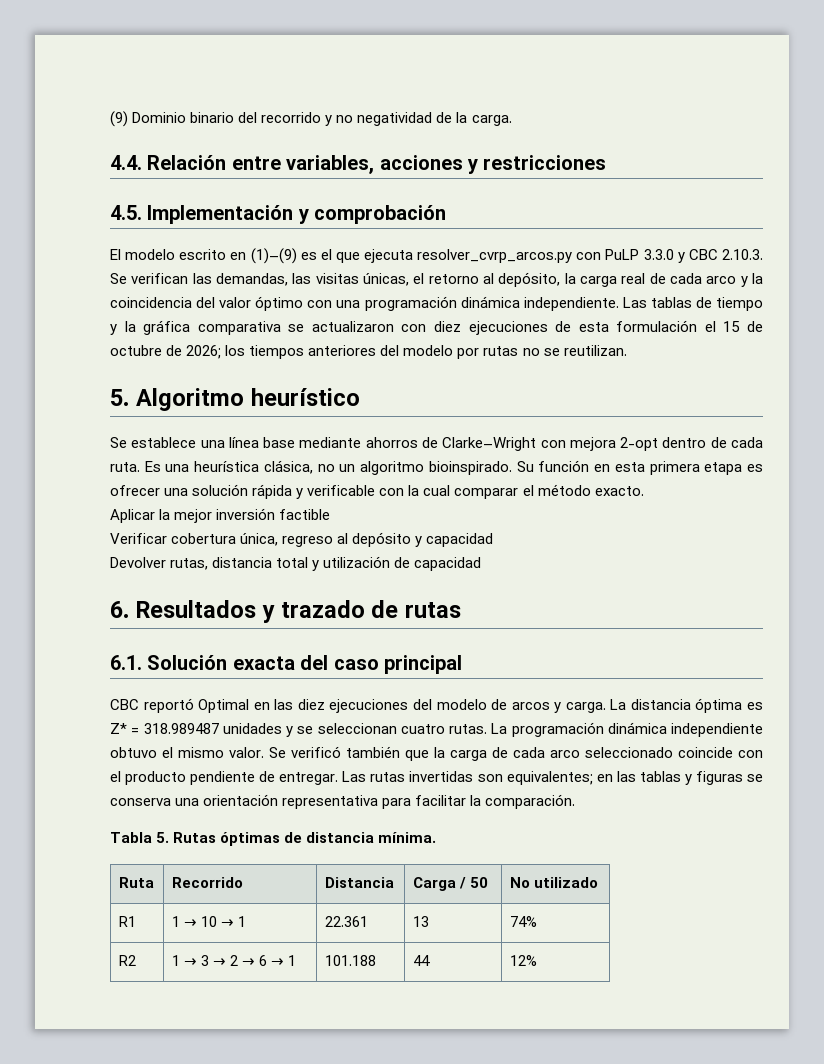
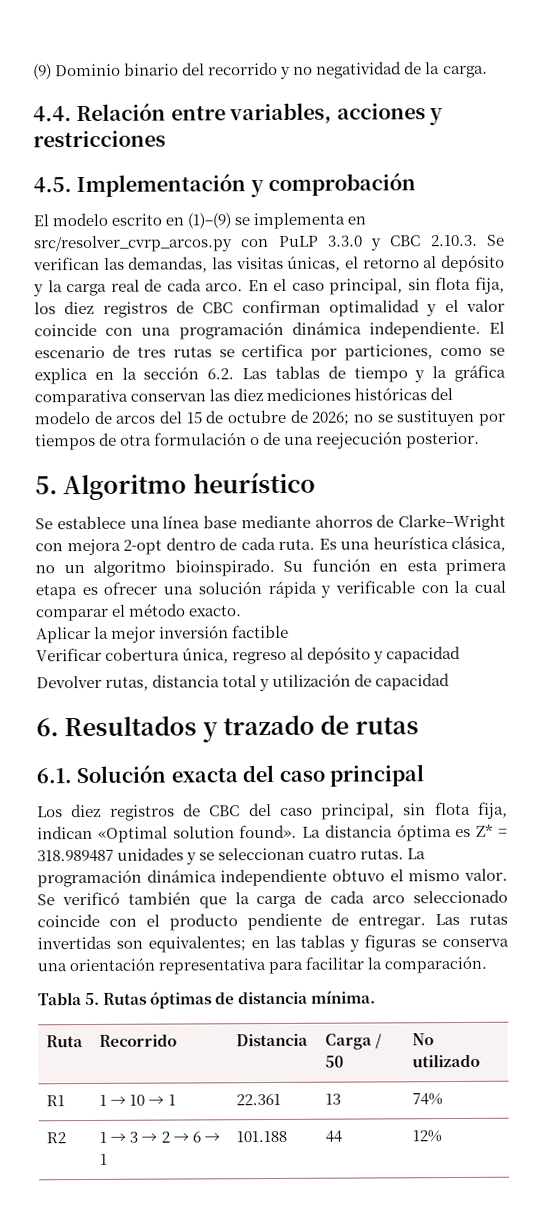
- El modelo escrito en (1)–(9) es el que ejecuta resolver_cvrp_arcos.py con PuLP 3.3.0 y CBC 2.10.3. Se verifican las demandas, las visitas únicas, el retorno al depósito, la carga real de cada arco y la coincidencia del valor óptimo con una programación dinámica independiente.
+ El modelo escrito en (1)–(9) se implementa en src/resolver_cvrp_arcos.py con PuLP 3.3.0 y CBC 2.10.3. Se verifican las demandas, las visitas únicas, el retorno al depósito y la carga real de cada arco. En el caso principal, sin flota fija, los diez registros de CBC confirman optimalidad y el valor coincide con una programación dinámica independiente.
- Las tablas de tiempo y la gráfica comparativa se actualizaron con diez ejecuciones de esta formulación el 15 de octubre de 2026; los tiempos anteriores del modelo por rutas no se reutilizan.
+ El escenario de tres rutas se certifica por particiones, como se explica en la sección 6.2. Las tablas de tiempo y la gráfica comparativa conservan las diez mediciones históricas del modelo de arcos del 15 de octubre de 2026; no se sustituyen por tiempos de otra formulación o de una reejecución posterior.
- CBC reportó Optimal en las diez ejecuciones del modelo de arcos y carga.
+ Los diez registros de CBC del caso principal, sin flota fija, indican «Optimal solution found».

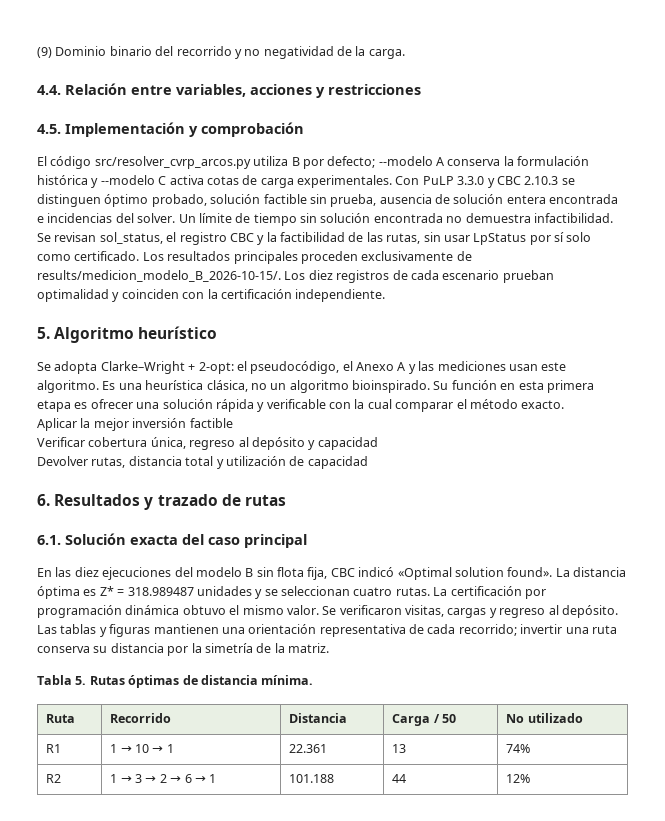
- El modelo escrito en (1)–(9) se implementa en src/resolver_cvrp_arcos.py con PuLP 3.3.0 y CBC 2.10.3. Se verifican las demandas, las visitas únicas, el retorno al depósito y la carga real de cada arco. En el caso principal, sin flota fija, los diez registros de CBC confirman optimalidad y el valor coincide con una programación dinámica independiente. El escenario de tres rutas se certifica por particiones, como se explica en la sección 6.2. Las tablas de tiempo y la gráfica comparativa conservan las diez mediciones históricas del modelo de arcos del 15 de octubre de 2026; no se sustituyen por tiempos de otra formulación o de una reejecución posterior.
+ El código src/resolver_cvrp_arcos.py utiliza B por defecto; --modelo A conserva la formulación histórica y --modelo C activa cotas de carga experimentales. Con PuLP 3.3.0 y CBC 2.10.3 se distinguen óptimo probado, solución factible sin prueba, ausencia de solución entera encontrada e incidencias del solver. Un límite de tiempo sin solución encontrada no demuestra infactibilidad. Se revisan sol_status, el registro CBC y la factibilidad de las rutas, sin usar LpStatus por sí solo como certificado. Los resultados principales proceden exclusivamente de results/medicion_modelo_B_2026-10-15/. Los diez registros de cada escenario prueban optimalidad y coinciden con la certificación independiente.
  5. Algoritmo heurístico
- Se establece una línea base mediante ahorros de Clarke–Wright con mejora 2-opt dentro de cada ruta.
+ Se adopta Clarke–Wright + 2-opt: el pseudocódigo, el Anexo A y las mediciones usan este algoritmo.
- Los diez registros de CBC del caso principal, sin flota fija, indican «Optimal solution found».
+ En las diez ejecuciones del modelo B sin flota fija, CBC indicó «Optimal solution found».
- La programación dinámica independiente obtuvo el mismo valor.
+ La certificación por programación dinámica obtuvo el mismo valor.
- Se verificó también que la carga de cada arco seleccionado coincide con el producto pendiente de entregar. Las rutas invertidas son equivalentes; en las tablas y figuras se conserva una orientación representativa para facilitar la comparación.
+ Se verificaron visitas, cargas y regreso al depósito. Las tablas y figuras mantienen una orientación representativa de cada recorrido; invertir una ruta conserva su distancia por la simetría de la matriz.

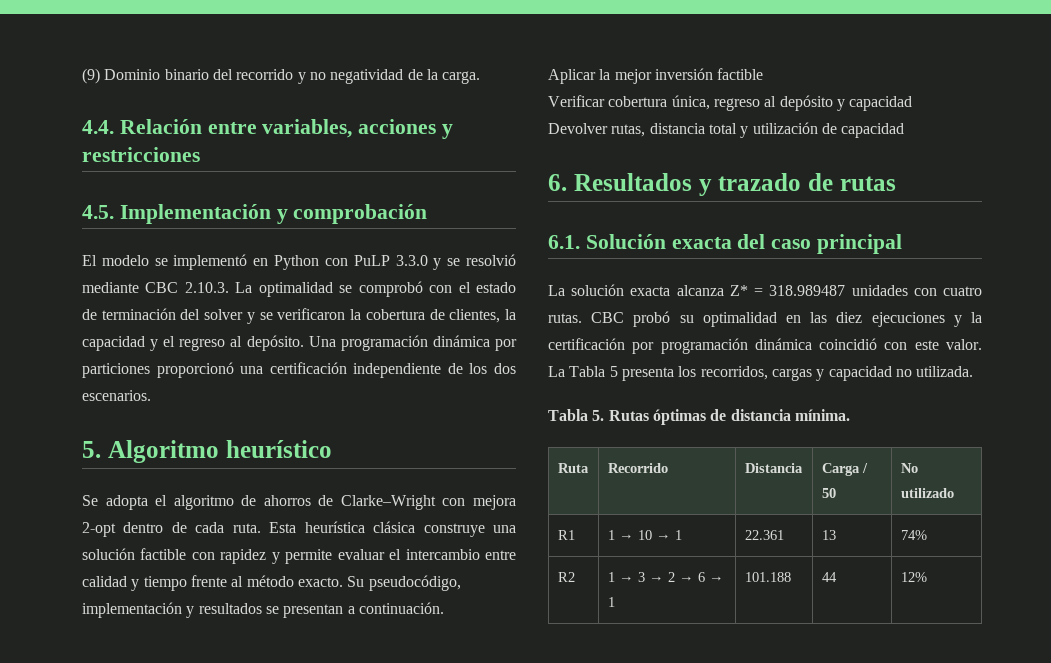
- El código src/resolver_cvrp_arcos.py utiliza B por defecto; --modelo A conserva la formulación histórica y --modelo C activa cotas de carga experimentales. Con PuLP 3.3.0 y CBC 2.10.3 se distinguen óptimo probado, solución factible sin prueba, ausencia de solución entera encontrada e incidencias del solver. Un límite de tiempo sin solución encontrada no demuestra infactibilidad. Se revisan sol_status, el registro CBC y la factibilidad de las rutas, sin usar LpStatus por sí solo como certificado. Los resultados principales proceden exclusivamente de results/medicion_modelo_B_2026-10-15/. Los diez registros de cada escenario prueban optimalidad y coinciden con la certificación independiente.
+ El modelo se implementó en Python con PuLP 3.3.0 y se resolvió mediante CBC 2.10.3. La optimalidad se comprobó con el estado de terminación del solver y se verificaron la cobertura de clientes, la capacidad y el regreso al depósito. Una programación dinámica por particiones proporcionó una certificación independiente de los dos escenarios.
- Se adopta Clarke–Wright + 2-opt: el pseudocódigo, el Anexo A y las mediciones usan este algoritmo. Es una heurística clásica, no un algoritmo bioinspirado. Su función en esta primera etapa es ofrecer una solución rápida y verificable con la cual comparar el método exacto.
+ Se adopta el algoritmo de ahorros de Clarke–Wright con mejora 2-opt dentro de cada ruta. Esta heurística clásica construye una solución factible con rapidez y permite evaluar el intercambio entre calidad y tiempo frente al método exacto. Su pseudocódigo, implementación y resultados se presentan a continuación.
- En las diez ejecuciones del modelo B sin flota fija, CBC indicó «Optimal solution found». La distancia óptima es Z* = 318.989487 unidades y se seleccionan cuatro rutas. La certificación por programación dinámica obtuvo el mismo valor. Se verificaron visitas, cargas y regreso al depósito. Las tablas y figuras mantienen una orientación representativa de cada recorrido; invertir una ruta conserva su distancia por la simetría de la matriz.
+ La solución exacta alcanza Z* = 318.989487 unidades con cuatro rutas. CBC probó su optimalidad en las diez ejecuciones y la certificación por programación dinámica coincidió con este valor. La Tabla 5 presenta los recorridos, cargas y capacidad no utilizada.

